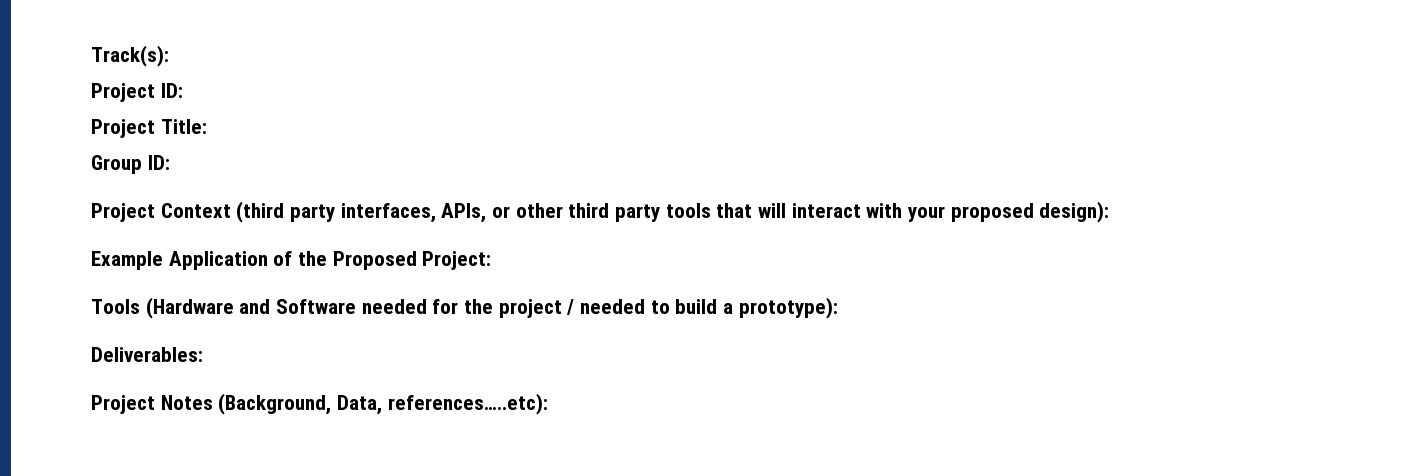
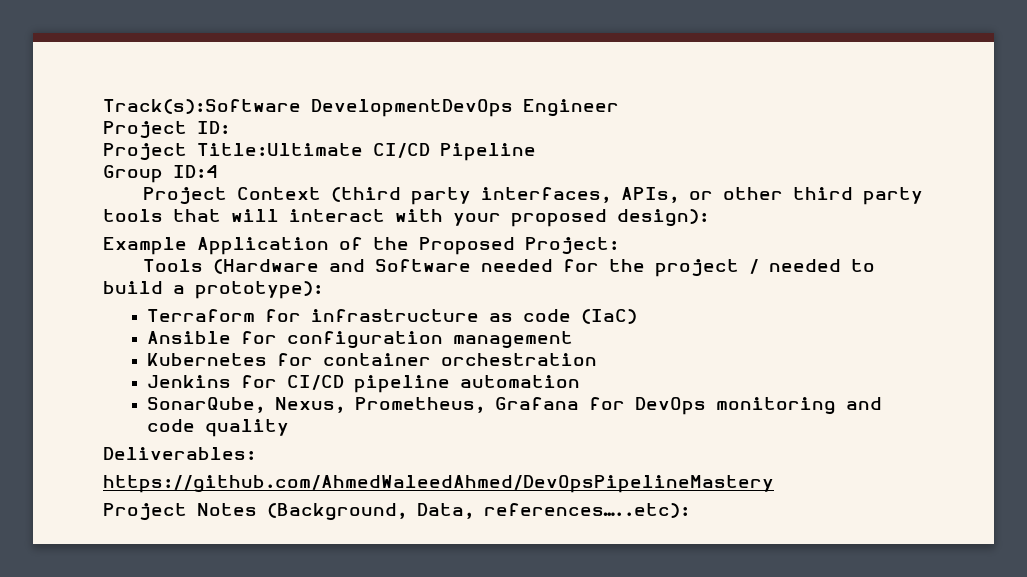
- Track(s):
+ Track(s):Software DevelopmentDevOps Engineer
- Project Title:
+ Project Title:Ultimate CI/CD Pipeline
- Group ID:
+ Group ID:4
+ Terraform for infrastructure as code (IaC)
+ Ansible for configuration management
+ Kubernetes for container orchestration
+ Jenkins for CI/CD pipeline automation
+ SonarQube, Nexus, Prometheus, Grafana for DevOps monitoring and code quality
+ https://github.com/AhmedWaleedAhmed/DevOpsPipelineMastery

